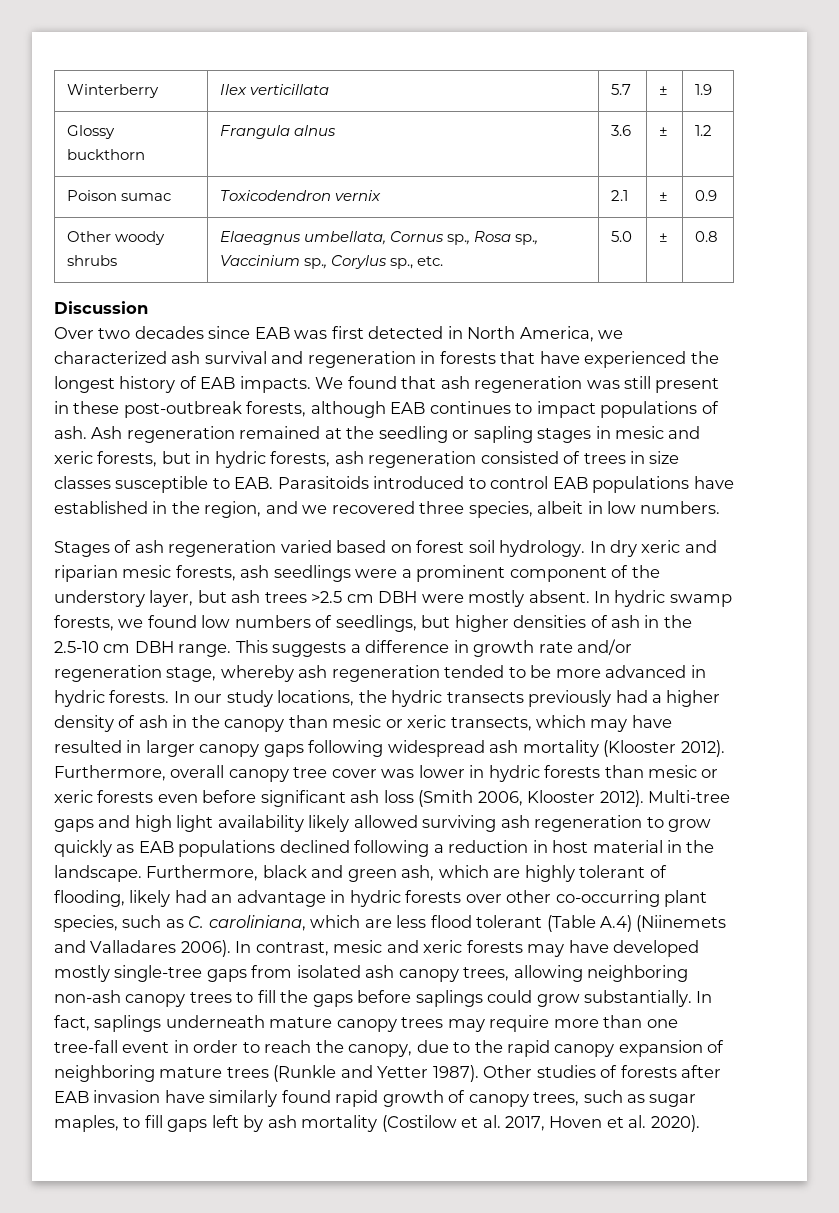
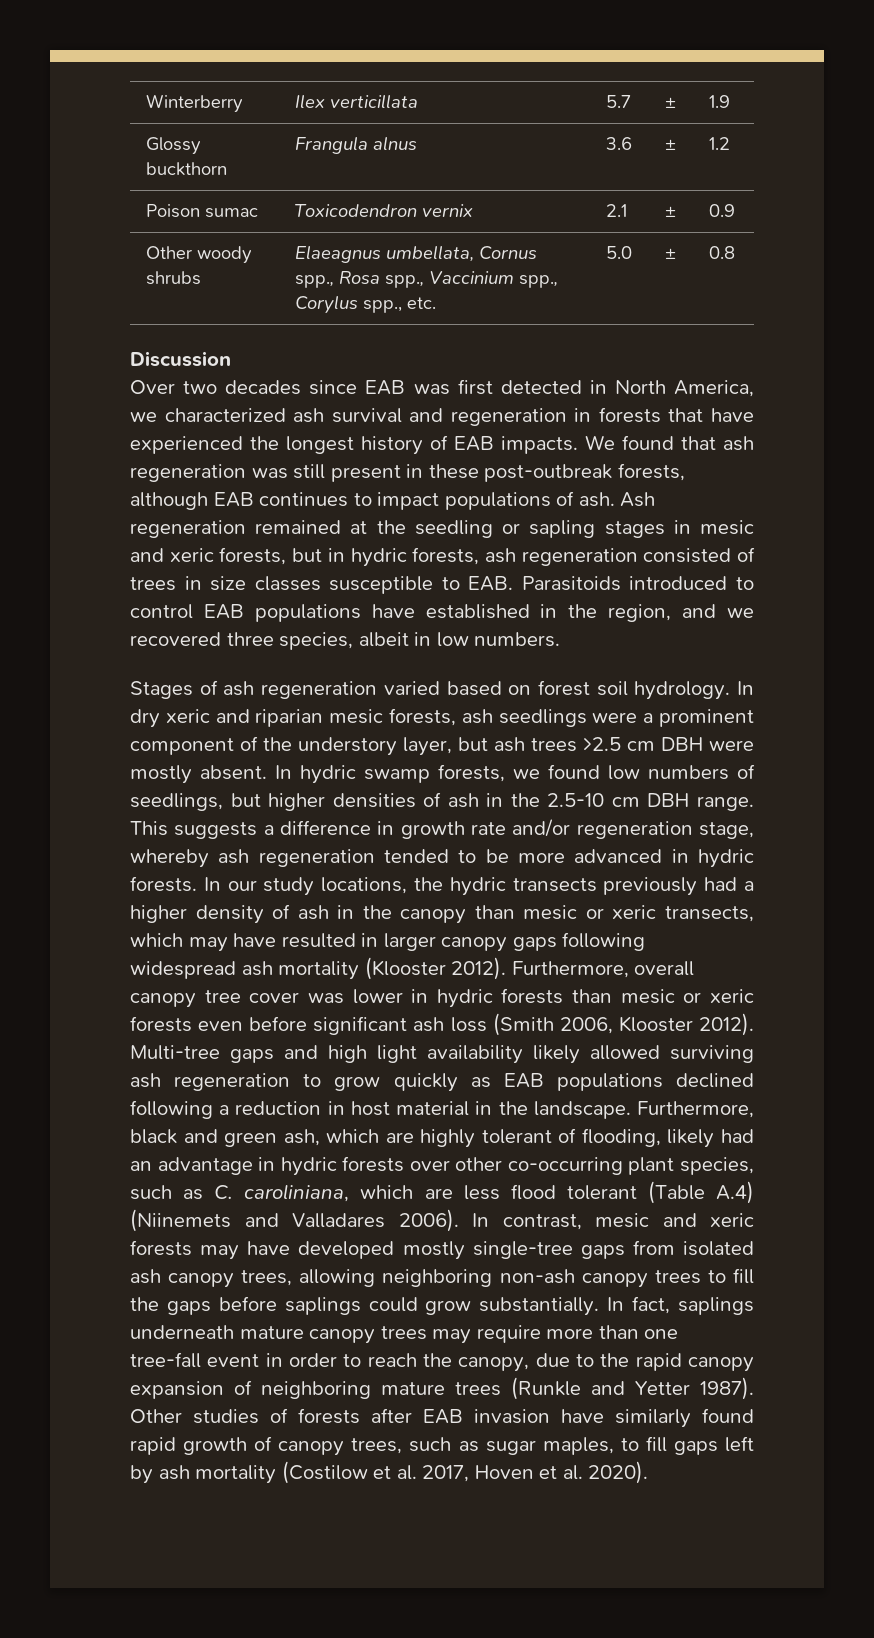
- Other woody shrubs | Elaeagnus umbellata, Cornus sp., Rosa sp., Vaccinium sp., Corylus sp., etc. | 5.0 | ± | 0.8
+ Other woody shrubs | Elaeagnus umbellata, Cornus spp., Rosa spp., Vaccinium spp., Corylus spp., etc. | 5.0 | ± | 0.8

